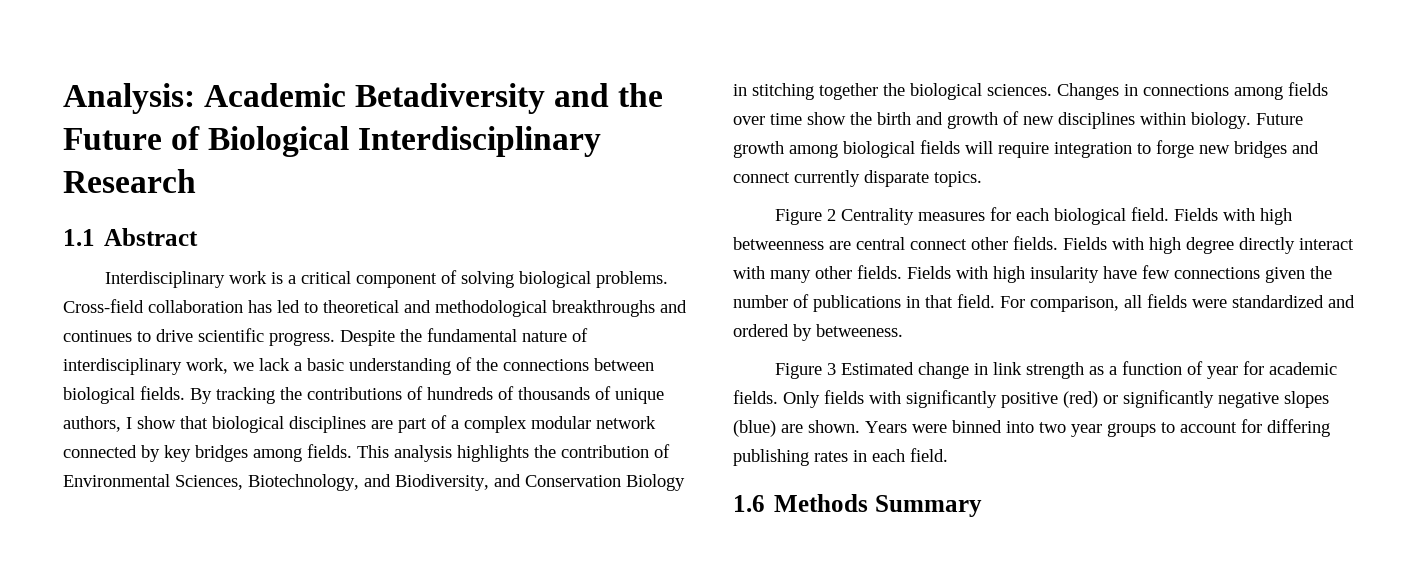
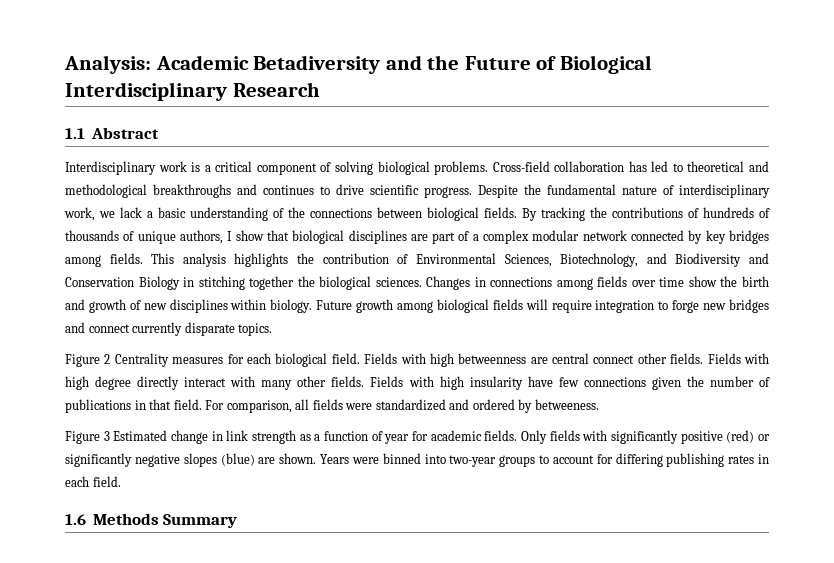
- This analysis highlights the contribution of Environmental Sciences, Biotechnology, and Biodiversity, and Conservation Biology in stitching together the biological sciences.
+ This analysis highlights the contribution of Environmental Sciences, Biotechnology, and Biodiversity and Conservation Biology in stitching together the biological sciences.
- Years were binned into two year groups to account for differing publishing rates in each field.
+ Years were binned into two-year groups to account for differing publishing rates in each field.

